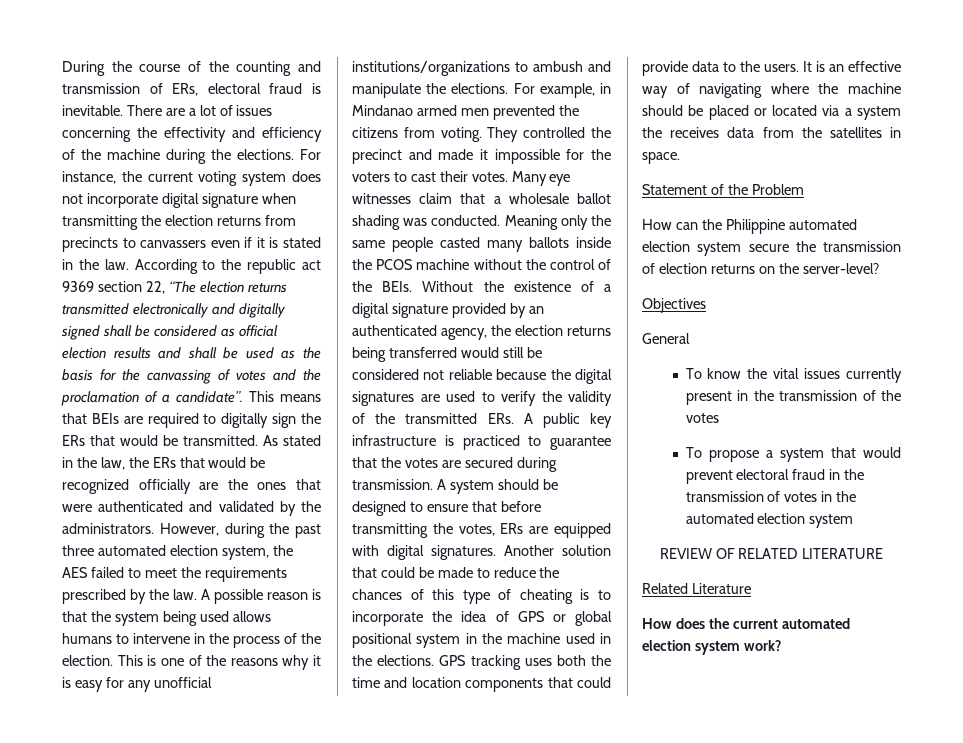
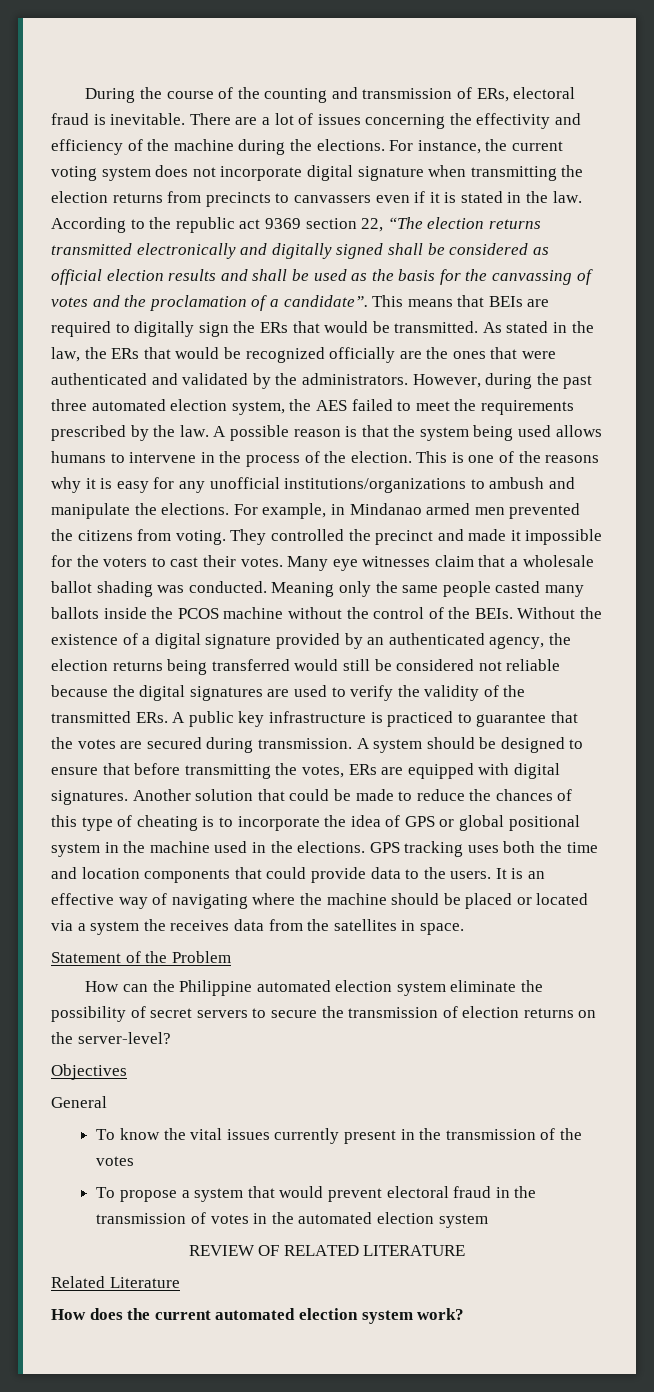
- How can the Philippine automated election system secure the transmission of election returns on the server-level?
+ How can the Philippine automated election system eliminate the possibility of secret servers to secure the transmission of election returns on the server-level?

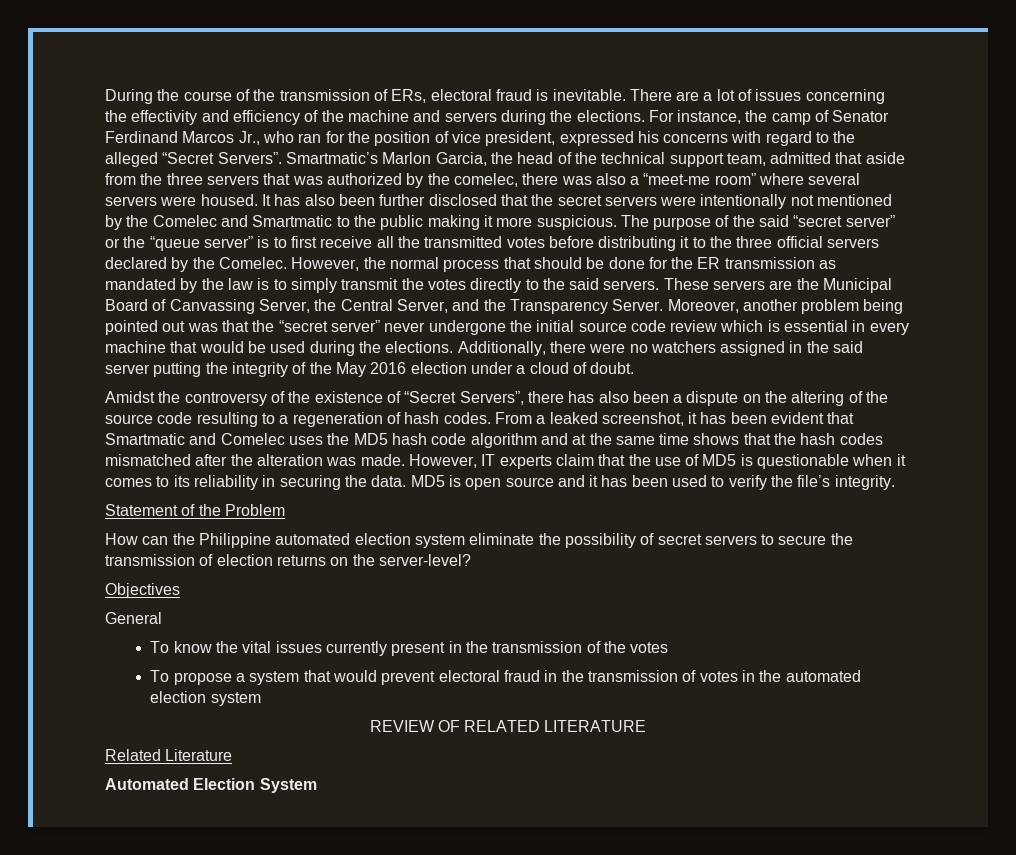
- During the course of the counting and transmission of ERs, electoral fraud is inevitable.
+ During the course of the transmission of ERs, electoral fraud is inevitable.
- There are a lot of issues concerning the effectivity and efficiency of the machine during the elections.
+ There are a lot of issues concerning the effectivity and efficiency of the machine and servers during the elections.
- For instance, the current voting system does not incorporate digital signature when transmitting the election returns from precincts to canvassers even if it is stated in the law. According to the republic act 9369 section 22, “The election returns transmitted electronically and digitally signed shall be considered as official election results and shall be used as the basis for the canvassing of votes and the proclamation of a candidate”. This means that BEIs are required to digitally sign the ERs that would be transmitted. As stated in the law, the ERs that would be recognized officially are the ones that were authenticated and validated by the administrators. However, during the past three automated election system, the AES failed to meet the requirements prescribed by the law. A possible reason is that the system being used allows humans to intervene in the process of the election. This is one of the reasons why it is easy for any unofficial institutions/organizations to ambush and manipulate the elections. For example, in Mindanao armed men prevented the citizens from voting. They controlled the precinct and made it impossible for the voters to cast their votes. Many eye witnesses claim that a wholesale ballot shading was conducted. Meaning only the same people casted many ballots inside the PCOS machine without the control of the BEIs. Without the existence of a digital signature provided by an authenticated agency, the election returns being transferred would still be considered not reliable because the digital signatures are used to verify the validity of the transmitted ERs. A public key infrastructure is practiced to guarantee that the votes are secured during transmission. A system should be designed to ensure that before transmitting the votes, ERs are equipped with digital signatures. Another solution that could be made to reduce the chances of this type of cheating is to incorporate the idea of GPS or global positional system in the machine used in the elections. GPS tracking uses both the time and location components that could provide data to the users. It is an effective way of navigating where the machine should be placed or located via a system the receives data from the satellites in space.
+ For instance, the camp of Senator Ferdinand Marcos Jr., who ran for the position of vice president, expressed his concerns with regard to the alleged “Secret Servers”. Smartmatic’s Marlon Garcia, the head of the technical support team, admitted that aside from the three servers that was authorized by the comelec, there was also a “meet-me room” where several servers were housed. It has also been further disclosed that the secret servers were intentionally not mentioned by the Comelec and Smartmatic to the public making it more suspicious. The purpose of the said “secret server” or the “queue server” is to first receive all the transmitted votes before distributing it to the three official servers declared by the Comelec. However, the normal process that should be done for the ER transmission as mandated by the law is to simply transmit the votes directly to the said servers. These servers are the Municipal Board of Canvassing Server, the Central Server, and the Transparency Server. Moreover, another problem being pointed out was that the “secret server” never undergone the initial source code review which is essential in every machine that would be used during the elections. Additionally, there were no watchers assigned in the said server putting the integrity of the May 2016 election under a cloud of doubt.
+ Amidst the controversy of the existence of “Secret Servers”, there has also been a dispute on the altering of the source code resulting to a regeneration of hash codes. From a leaked screenshot, it has been evident that Smartmatic and Comelec uses the MD5 hash code algorithm and at the same time shows that the hash codes mismatched after the alteration was made. However, IT experts claim that the use of MD5 is questionable when it comes to its reliability in securing the data. MD5 is open source and it has been used to verify the file’s integrity.
- How does the current automated election system work?
+ Automated Election System

